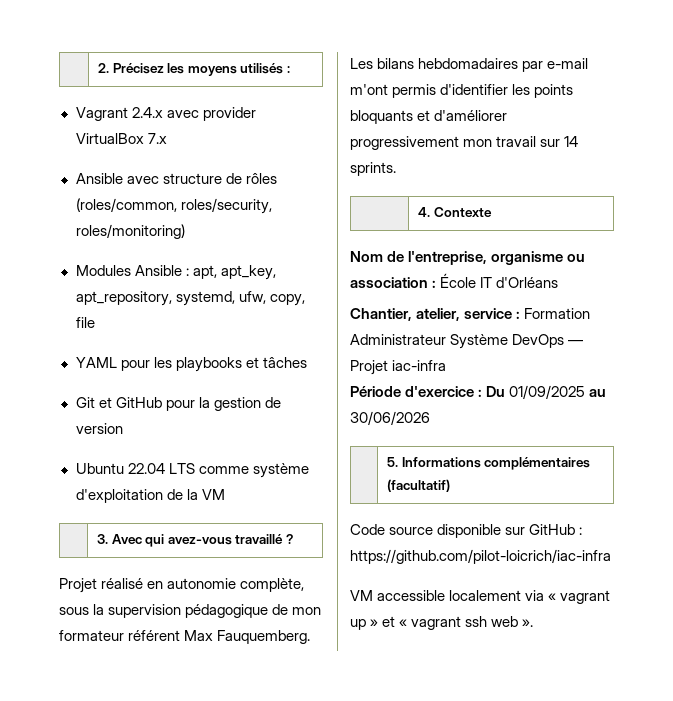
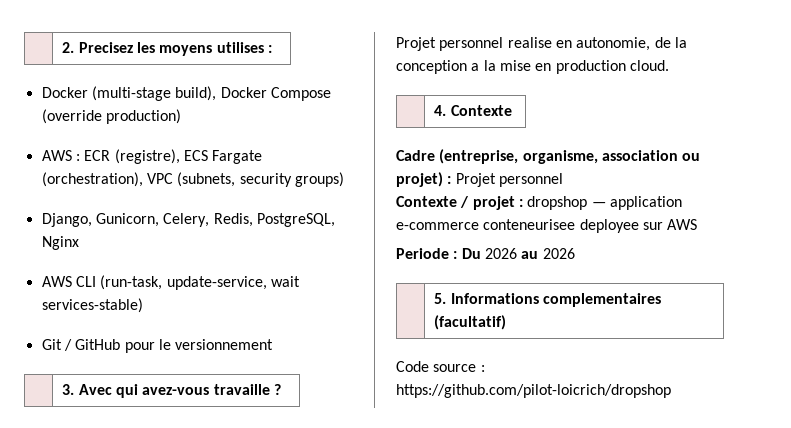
- | 2. Précisez les moyens utilisés :
+ | 2. Precisez les moyens utilises :
- Vagrant 2.4.x avec provider VirtualBox 7.x
- Ansible avec structure de rôles (roles/common, roles/security, roles/monitoring)
- Modules Ansible : apt, apt_key, apt_repository, systemd, ufw, copy, file
- YAML pour les playbooks et tâches
+ Docker (multi-stage build), Docker Compose (override production)
+ AWS : ECR (registre), ECS Fargate (orchestration), VPC (subnets, security groups)
+ Django, Gunicorn, Celery, Redis, PostgreSQL, Nginx
+ AWS CLI (run-task, update-service, wait services-stable)
- Git et GitHub pour la gestion de version
- Ubuntu 22.04 LTS comme système d'exploitation de la VM
+ Git / GitHub pour le versionnement
- | 3. Avec qui avez-vous travaillé ?
+ | 3. Avec qui avez-vous travaille ?
- Projet réalisé en autonomie complète, sous la supervision pédagogique de mon formateur référent Max Fauquemberg. Les bilans hebdomadaires par e-mail m'ont permis d'identifier les points bloquants et d'améliorer progressivement mon travail sur 14 sprints.
+ Projet personnel realise en autonomie, de la conception a la mise en production cloud.
  | 4. Contexte
- Nom de l'entreprise, organisme ou association : École IT d'Orléans
- Chantier, atelier, service : Formation Administrateur Système DevOps — Projet iac-infra
- Période d'exercice : Du 01/09/2025 au 30/06/2026
+ Cadre (entreprise, organisme, association ou projet) : Projet personnel
+ Contexte / projet : dropshop — application e-commerce conteneurisee deployee sur AWS
+ Periode : Du 2026 au 2026
- | 5. Informations complémentaires (facultatif)
+ | 5. Informations complementaires (facultatif)
- Code source disponible sur GitHub : https://github.com/pilot-loicrich/iac-infra
- VM accessible localement via « vagrant up » et « vagrant ssh web ».
+ Code source : https://github.com/pilot-loicrich/dropshop

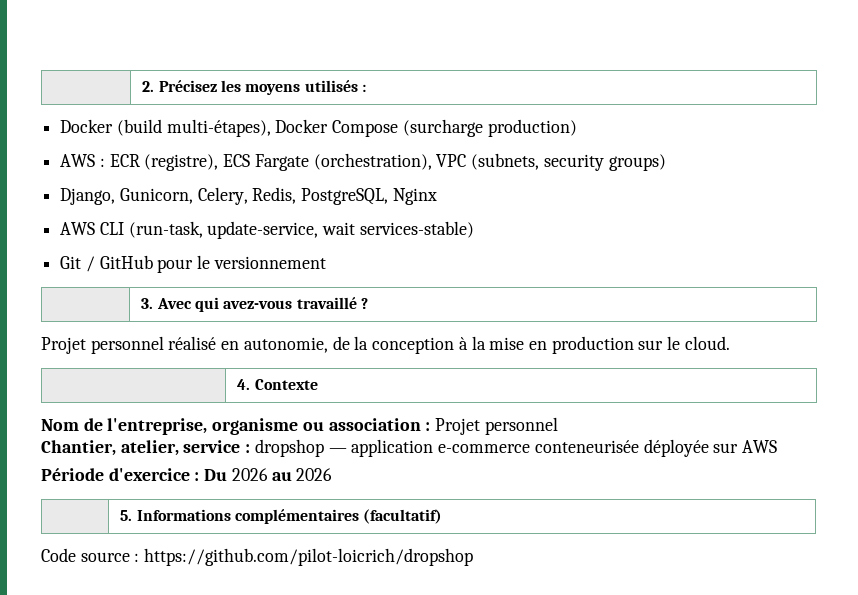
- | 2. Precisez les moyens utilises :
+ | 2. Précisez les moyens utilisés :
- Docker (multi-stage build), Docker Compose (override production)
+ Docker (build multi-étapes), Docker Compose (surcharge production)
- | 3. Avec qui avez-vous travaille ?
+ | 3. Avec qui avez-vous travaillé ?
- Projet personnel realise en autonomie, de la conception a la mise en production cloud.
+ Projet personnel réalisé en autonomie, de la conception à la mise en production sur le cloud.
- Cadre (entreprise, organisme, association ou projet) : Projet personnel
+ Nom de l'entreprise, organisme ou association : Projet personnel
- Contexte / projet : dropshop — application e-commerce conteneurisee deployee sur AWS
+ Chantier, atelier, service : dropshop — application e-commerce conteneurisée déployée sur AWS
- Periode : Du 2026 au 2026
+ Période d'exercice : Du 2026 au 2026
- | 5. Informations complementaires (facultatif)
+ | 5. Informations complémentaires (facultatif)

